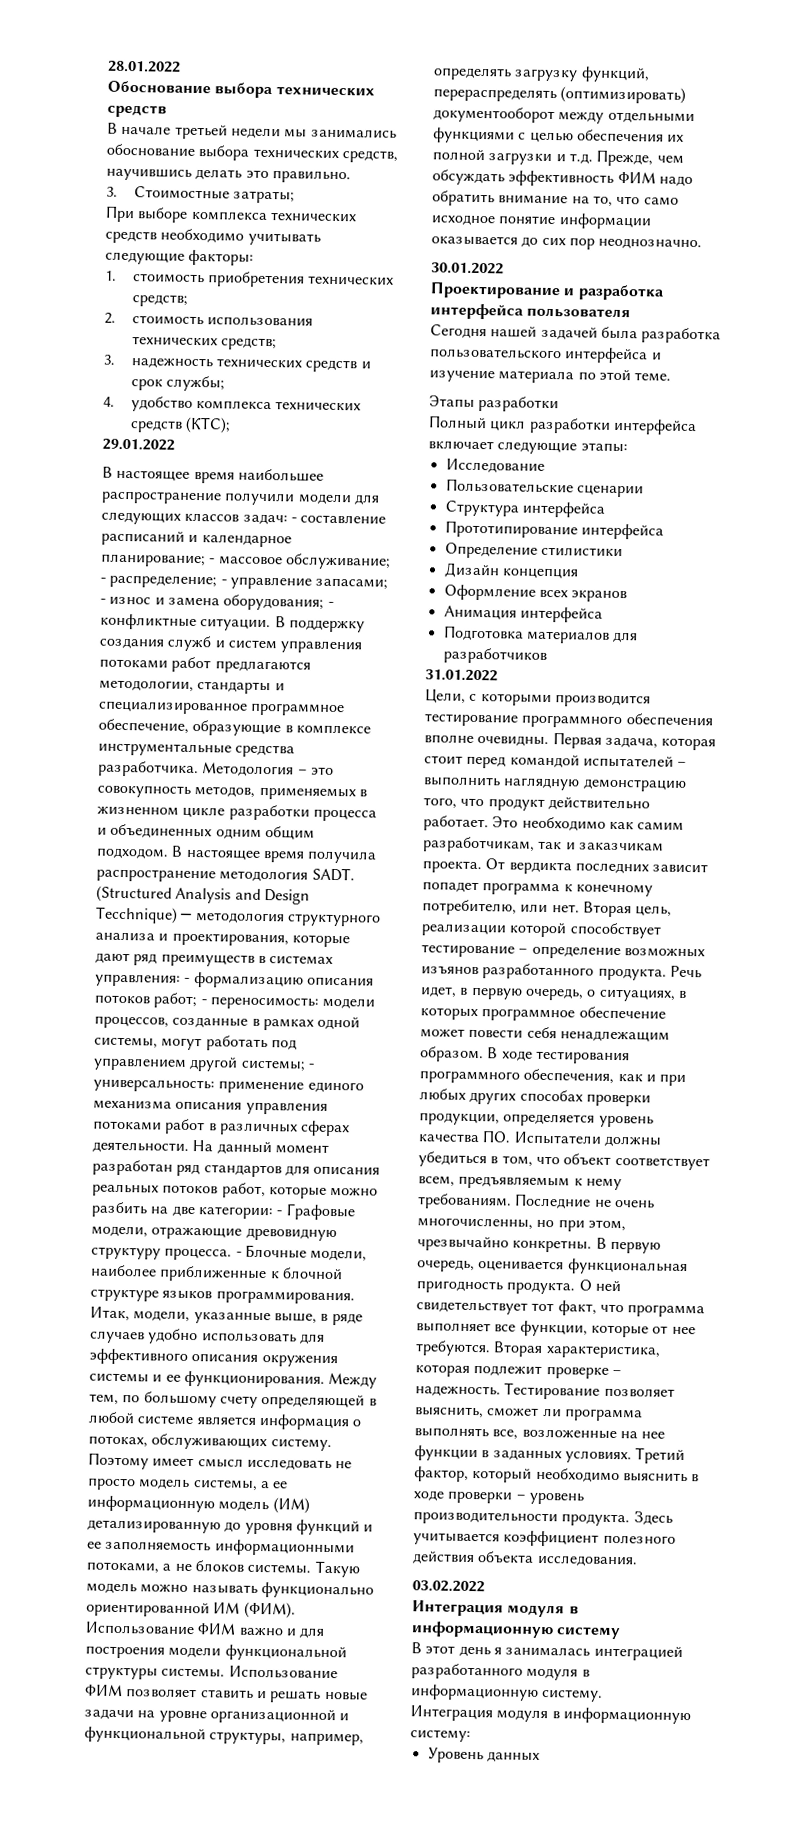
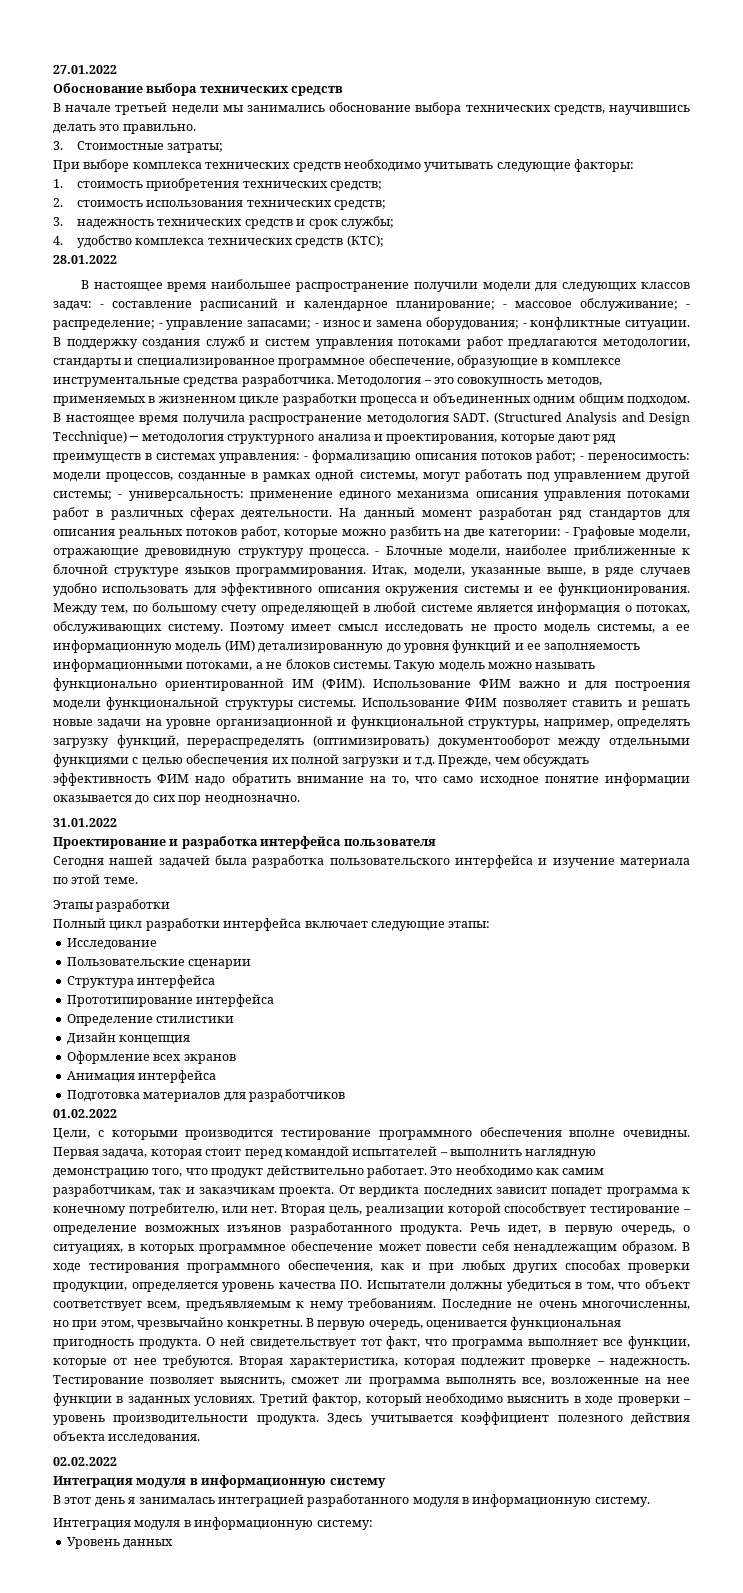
- 28.01.2022
+ 27.01.2022
- 29.01.2022
+ 28.01.2022
- 30.01.2022
+ 31.01.2022
- 31.01.2022
+ 01.02.2022
- 03.02.2022
+ 02.02.2022

